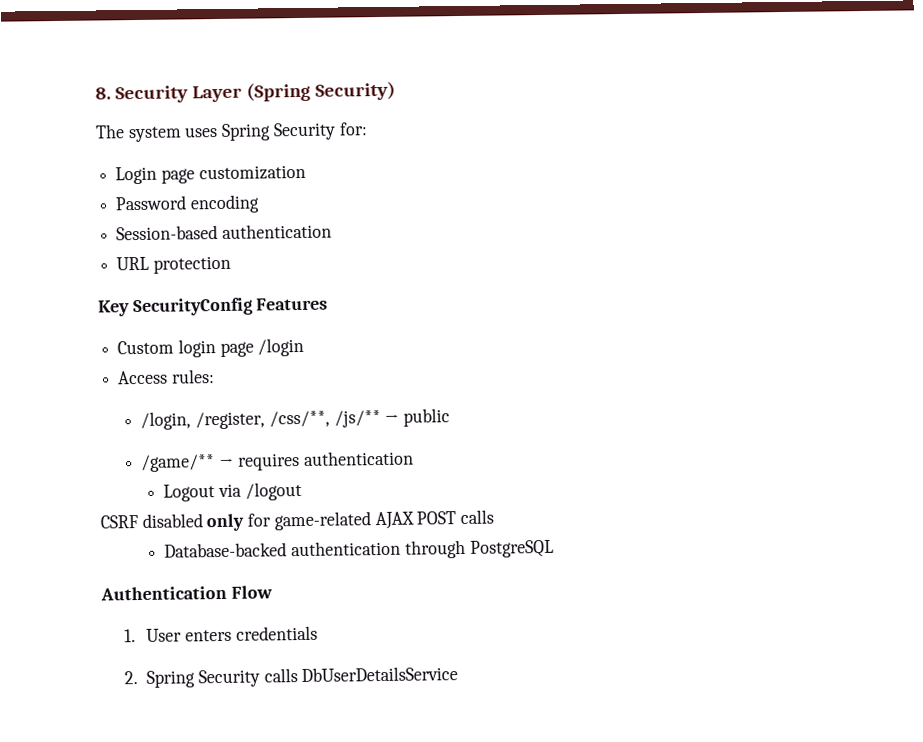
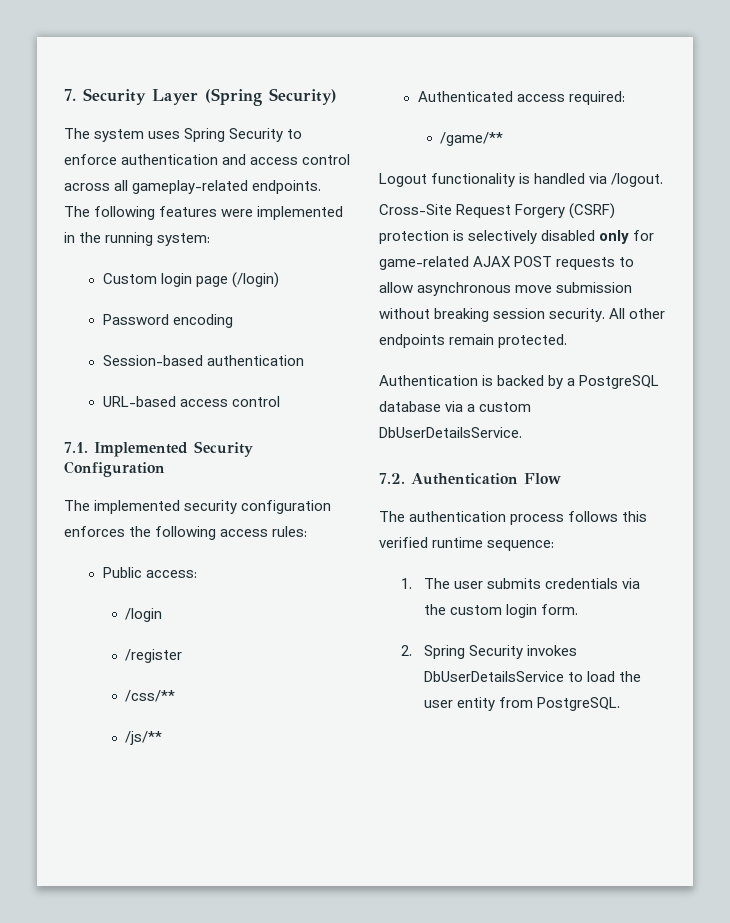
- 8. Security Layer (Spring Security)
+ 7. Security Layer (Spring Security)
- The system uses Spring Security for:
- Login page customization
+ The system uses Spring Security to enforce authentication and access control across all gameplay-related endpoints. The following features were implemented in the running system:
+ Custom login page (/login)
  Password encoding
  Session-based authentication
- URL protection
- Key SecurityConfig Features
- Custom login page /login
- Access rules:
- /login, /register, /css/**, /js/** → public
- /game/** → requires authentication
- Logout via /logout
- CSRF disabled only for game-related AJAX POST calls
- Database-backed authentication through PostgreSQL
- Authentication Flow
- 1. User enters credentials
- 2. Spring Security calls DbUserDetailsService
+ URL-based access control
+ 7.1. Implemented Security Configuration
+ The implemented security configuration enforces the following access rules:
+ Public access:
+ /login
+ /register
+ /css/**
+ /js/**
+ Authenticated access required:
+ /game/**
+ Logout functionality is handled via /logout.
+ Cross-Site Request Forgery (CSRF) protection is selectively disabled only for game-related AJAX POST requests to allow asynchronous move submission without breaking session security. All other endpoints remain protected.
+ Authentication is backed by a PostgreSQL database via a custom DbUserDetailsService.
+ 7.2. Authentication Flow
+ The authentication process follows this verified runtime sequence:
+ 1. The user submits credentials via the custom login form.
+ 2. Spring Security invokes DbUserDetailsService to load the user entity from PostgreSQL.

